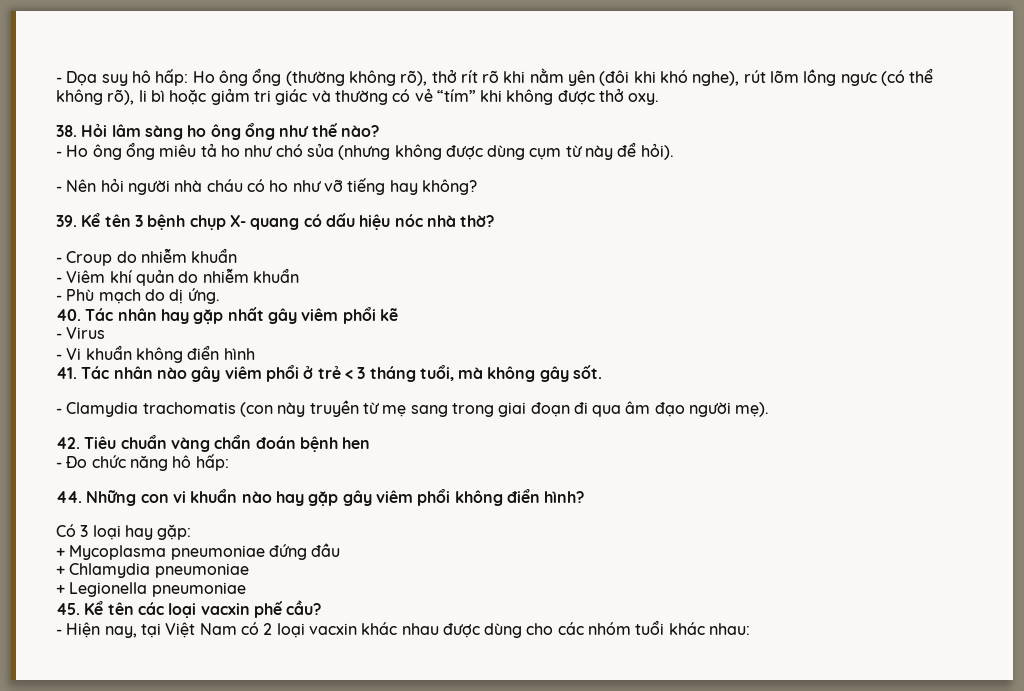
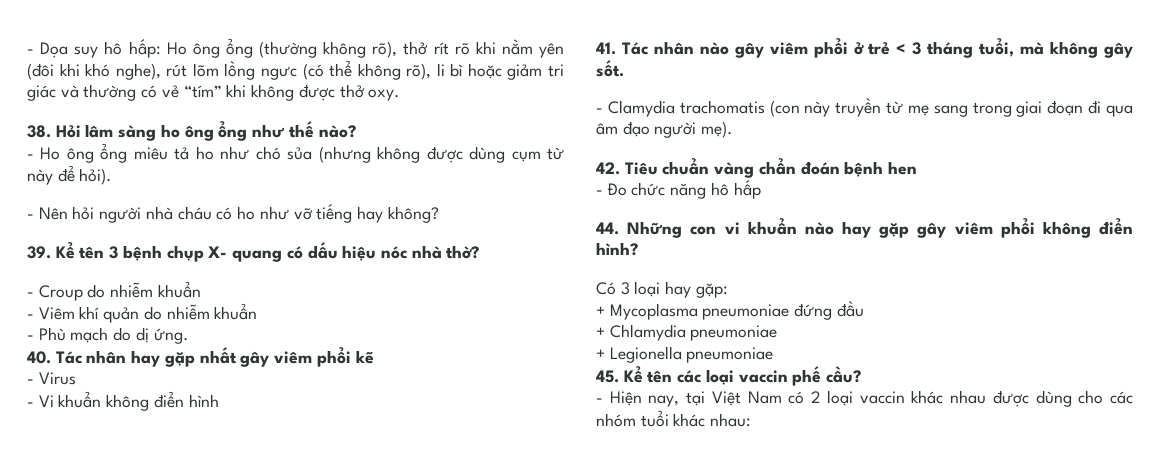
- - Đo chức năng hô hấp:
+ - Đo chức năng hô hấp
- 45. Kể tên các loại vacxin phế cầu?
+ 45. Kể tên các loại vaccin phế cầu?
- - Hiện nay, tại Việt Nam có 2 loại vacxin khác nhau được dùng cho các nhóm tuổi khác nhau:
+ - Hiện nay, tại Việt Nam có 2 loại vaccin khác nhau được dùng cho các nhóm tuổi khác nhau:

